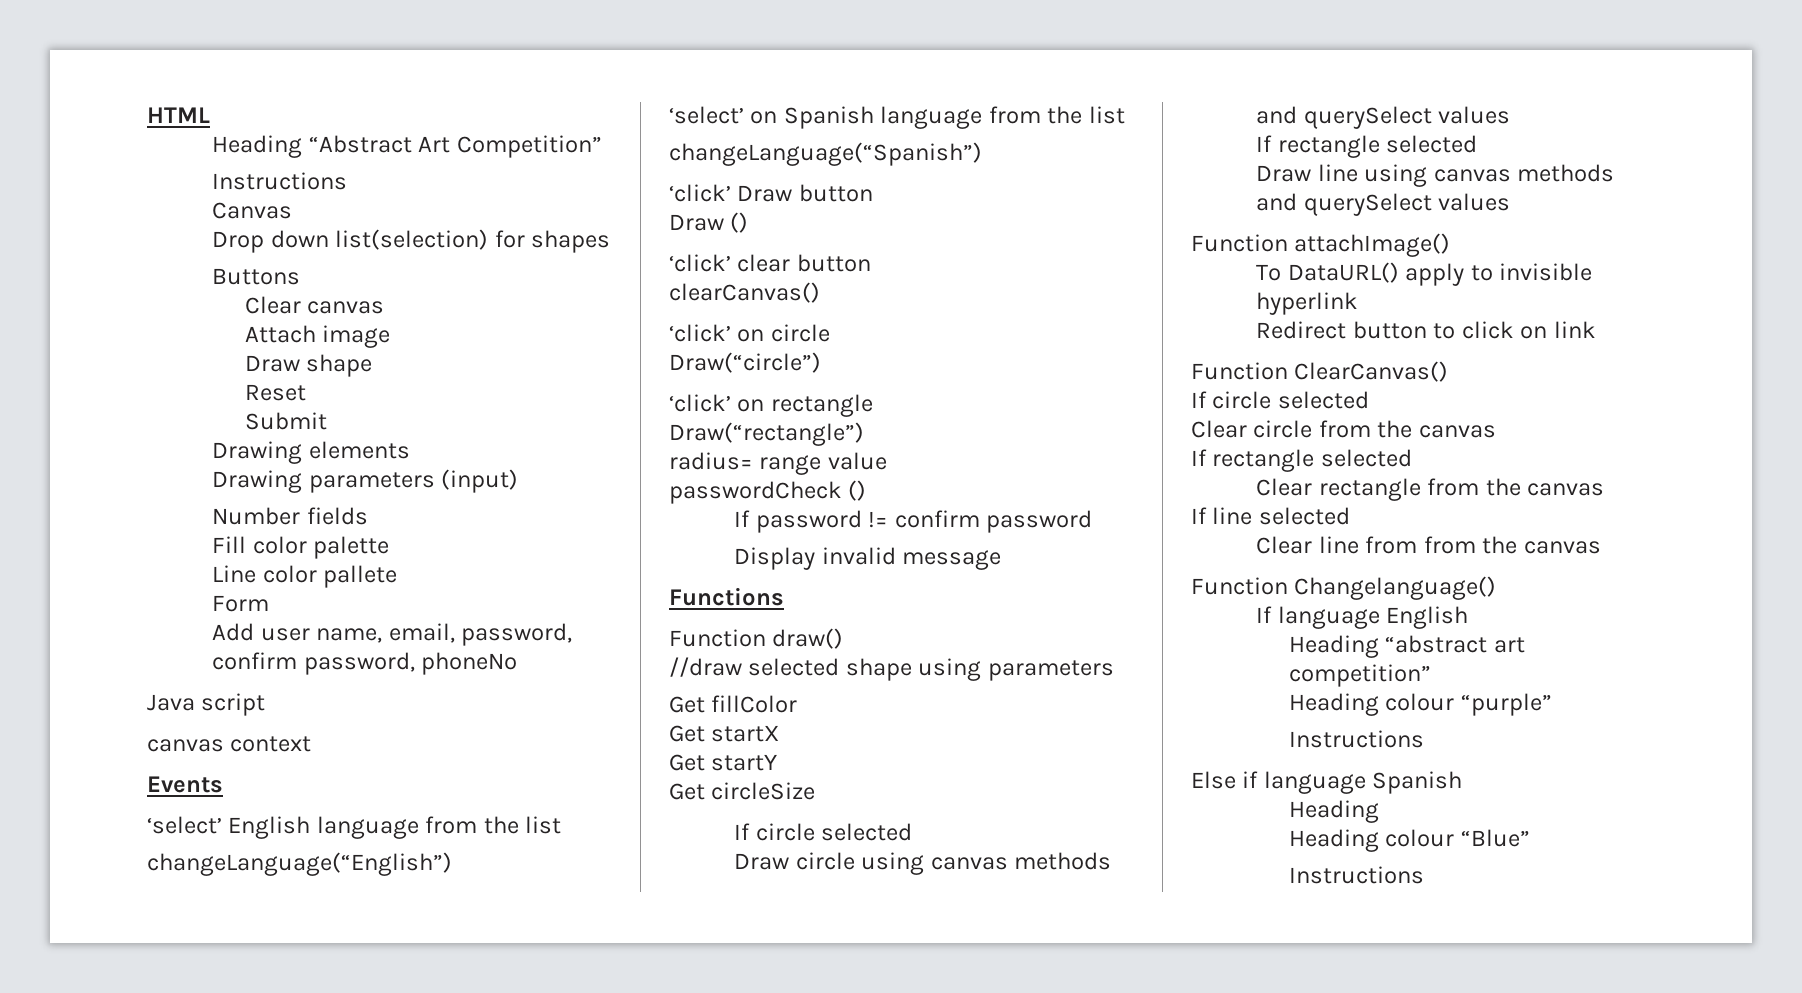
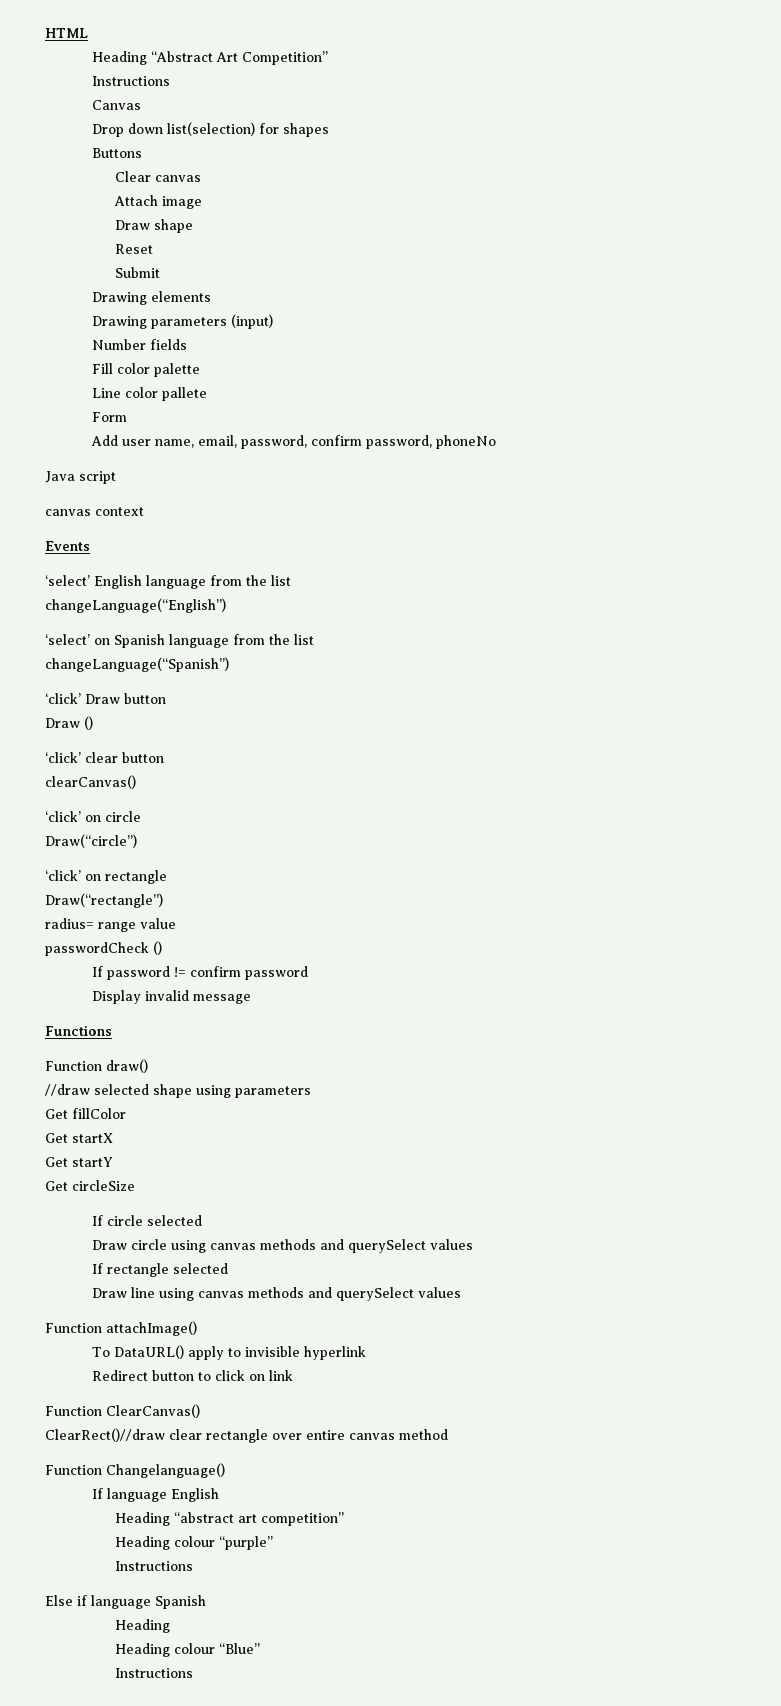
  Function ClearCanvas()
- If circle selected
- Clear circle from the canvas
- If rectangle selected
- Clear rectangle from the canvas
- If line selected
- Clear line from from the canvas
+ ClearRect()//draw clear rectangle over entire canvas method

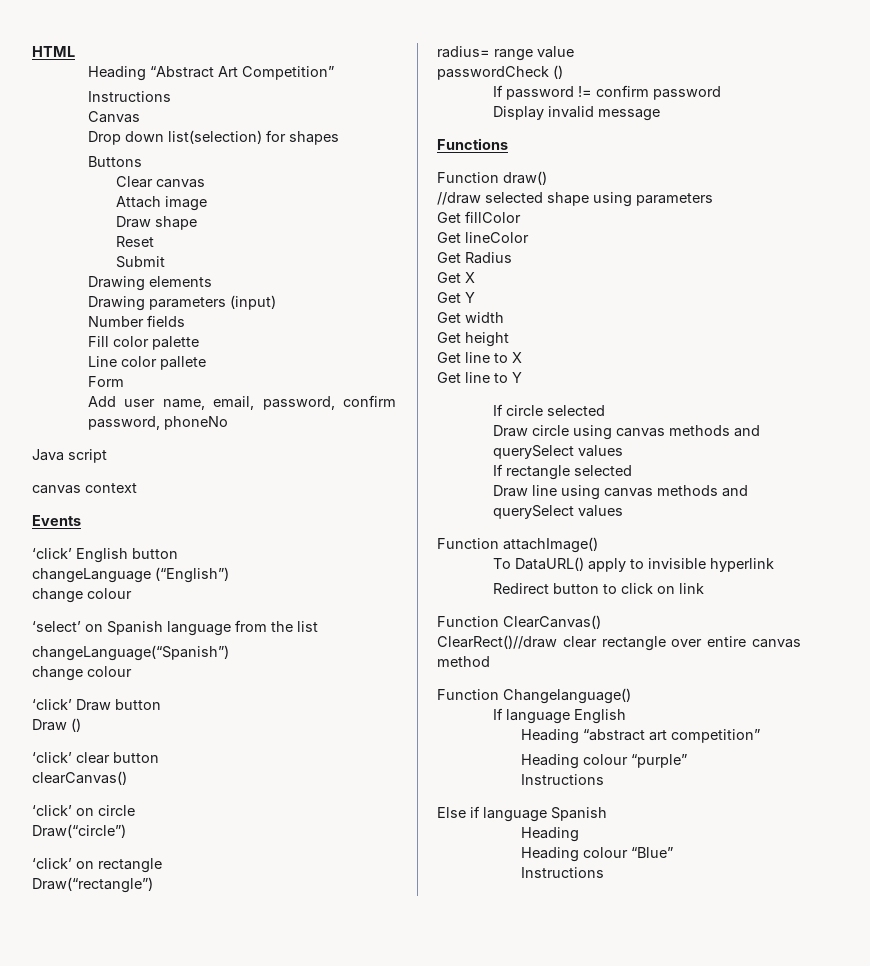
- ‘select’ English language from the list
- changeLanguage(“English”)
+ ‘click’ English button
+ changeLanguage (“English”)
+ change colour
  changeLanguage(“Spanish”)
+ change colour
- Get startX
- Get startY
- Get circleSize
+ Get lineColor
+ Get Radius
+ Get X
+ Get Y
+ Get width
+ Get height
+ Get line to X
+ Get line to Y

